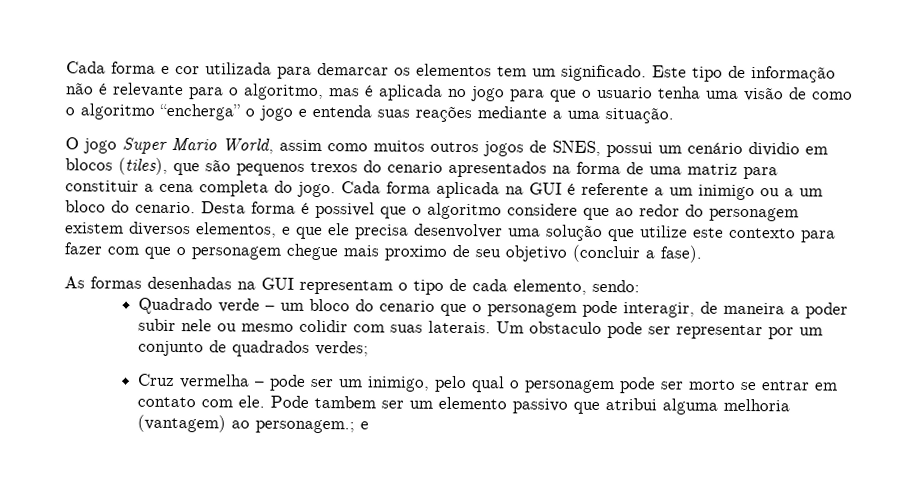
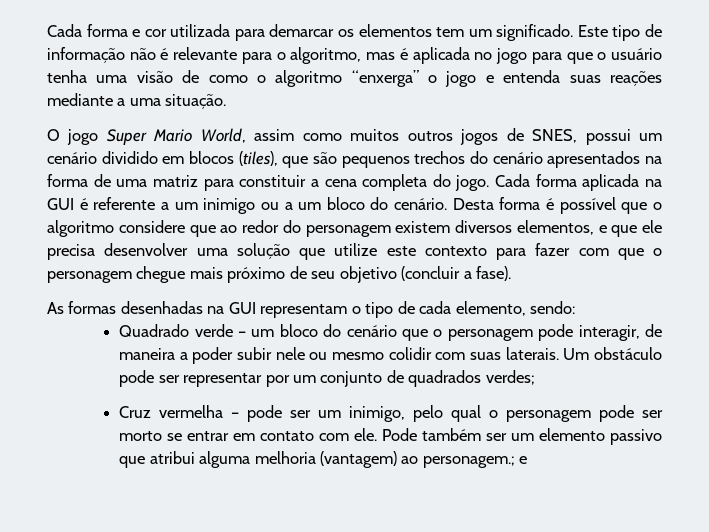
- Este tipo de informação não é relevante para o algoritmo, mas é aplicada no jogo para que o usuario tenha uma visão de como o algoritmo “encherga” o jogo e entenda suas reações mediante a uma situação.
+ Este tipo de informação não é relevante para o algoritmo, mas é aplicada no jogo para que o usuário tenha uma visão de como o algoritmo “enxerga” o jogo e entenda suas reações mediante a uma situação.
- O jogo Super Mario World, assim como muitos outros jogos de SNES, possui um cenário dividio em blocos (tiles), que são pequenos trexos do cenario apresentados na forma de uma matriz para constituir a cena completa do jogo.
+ O jogo Super Mario World, assim como muitos outros jogos de SNES, possui um cenário dividido em blocos (tiles), que são pequenos trechos do cenário apresentados na forma de uma matriz para constituir a cena completa do jogo.
- Cada forma aplicada na GUI é referente a um inimigo ou a um bloco do cenario.
+ Cada forma aplicada na GUI é referente a um inimigo ou a um bloco do cenário.
- Desta forma é possivel que o algoritmo considere que ao redor do personagem existem diversos elementos, e que ele precisa desenvolver uma solução que utilize este contexto para fazer com que o personagem chegue mais proximo de seu objetivo (concluir a fase).
+ Desta forma é possível que o algoritmo considere que ao redor do personagem existem diversos elementos, e que ele precisa desenvolver uma solução que utilize este contexto para fazer com que o personagem chegue mais próximo de seu objetivo (concluir a fase).
- Quadrado verde – um bloco do cenario que o personagem pode interagir, de maneira a poder subir nele ou mesmo colidir com suas laterais.
+ Quadrado verde – um bloco do cenário que o personagem pode interagir, de maneira a poder subir nele ou mesmo colidir com suas laterais.
- Um obstaculo pode ser representar por um conjunto de quadrados verdes;
+ Um obstáculo pode ser representar por um conjunto de quadrados verdes;
- Pode tambem ser um elemento passivo que atribui alguma melhoria (vantagem) ao personagem.; e
+ Pode também ser um elemento passivo que atribui alguma melhoria (vantagem) ao personagem.; e

